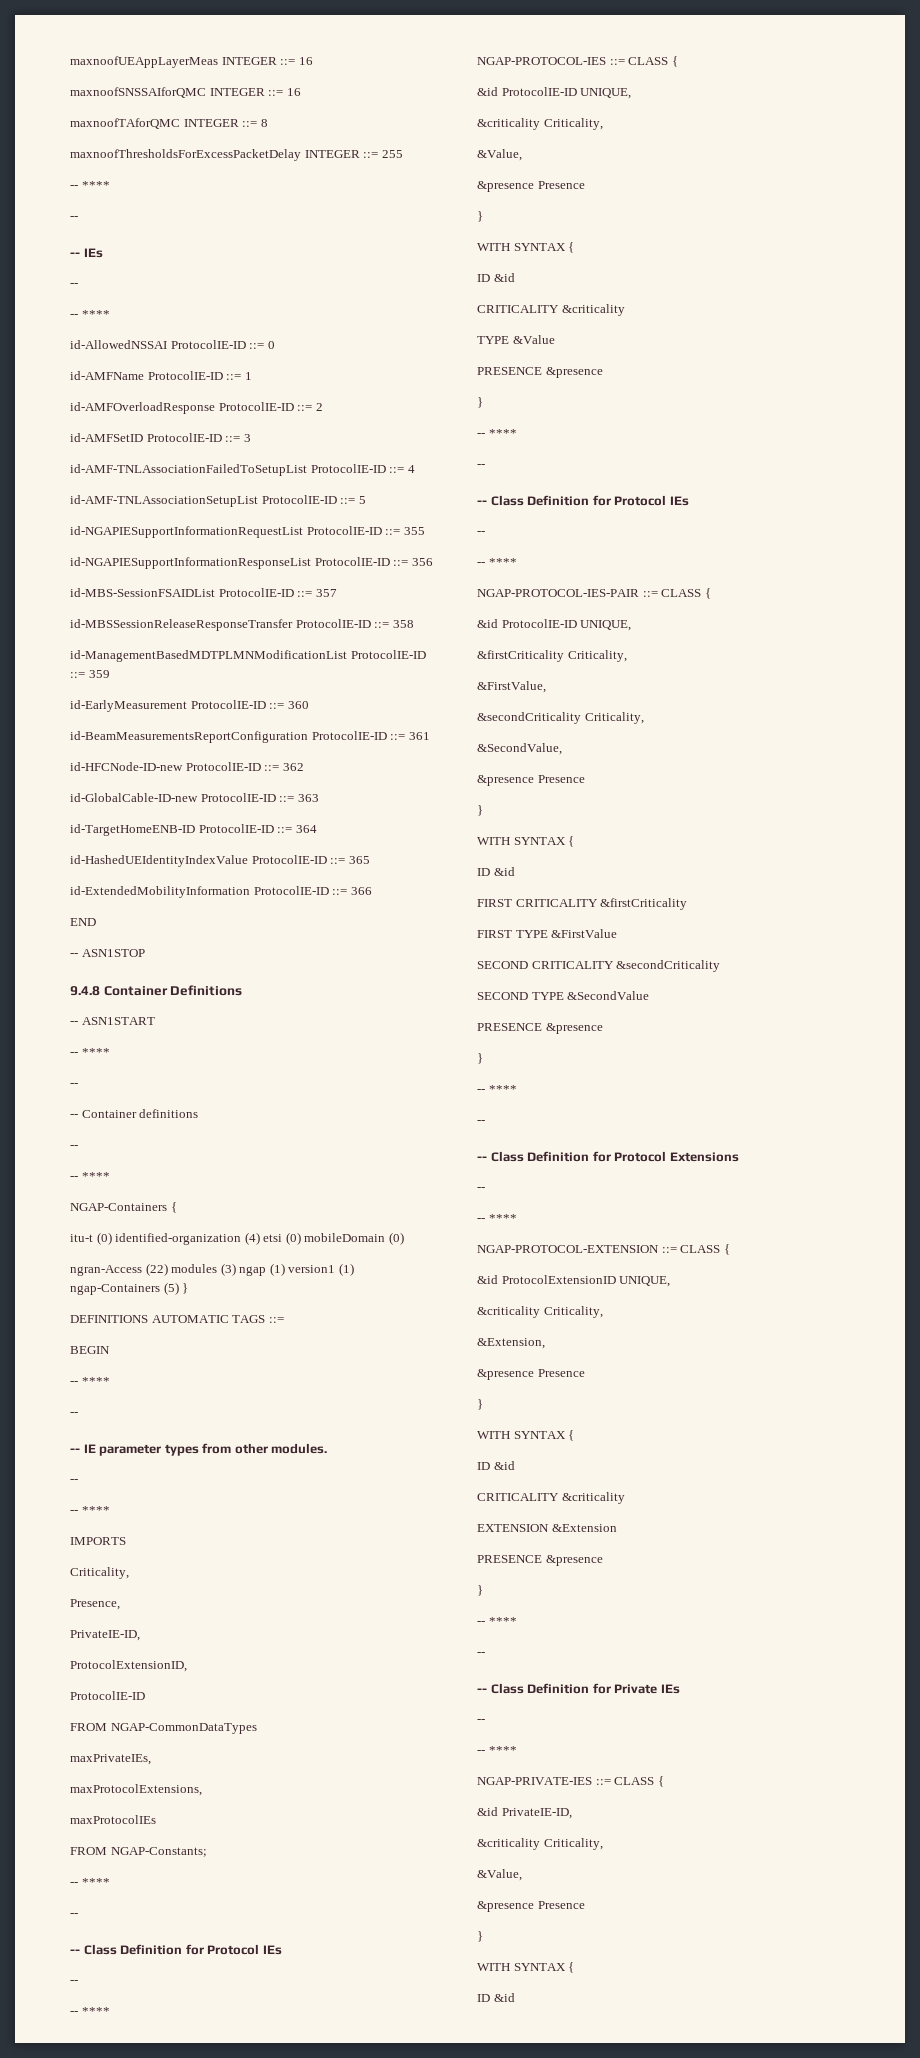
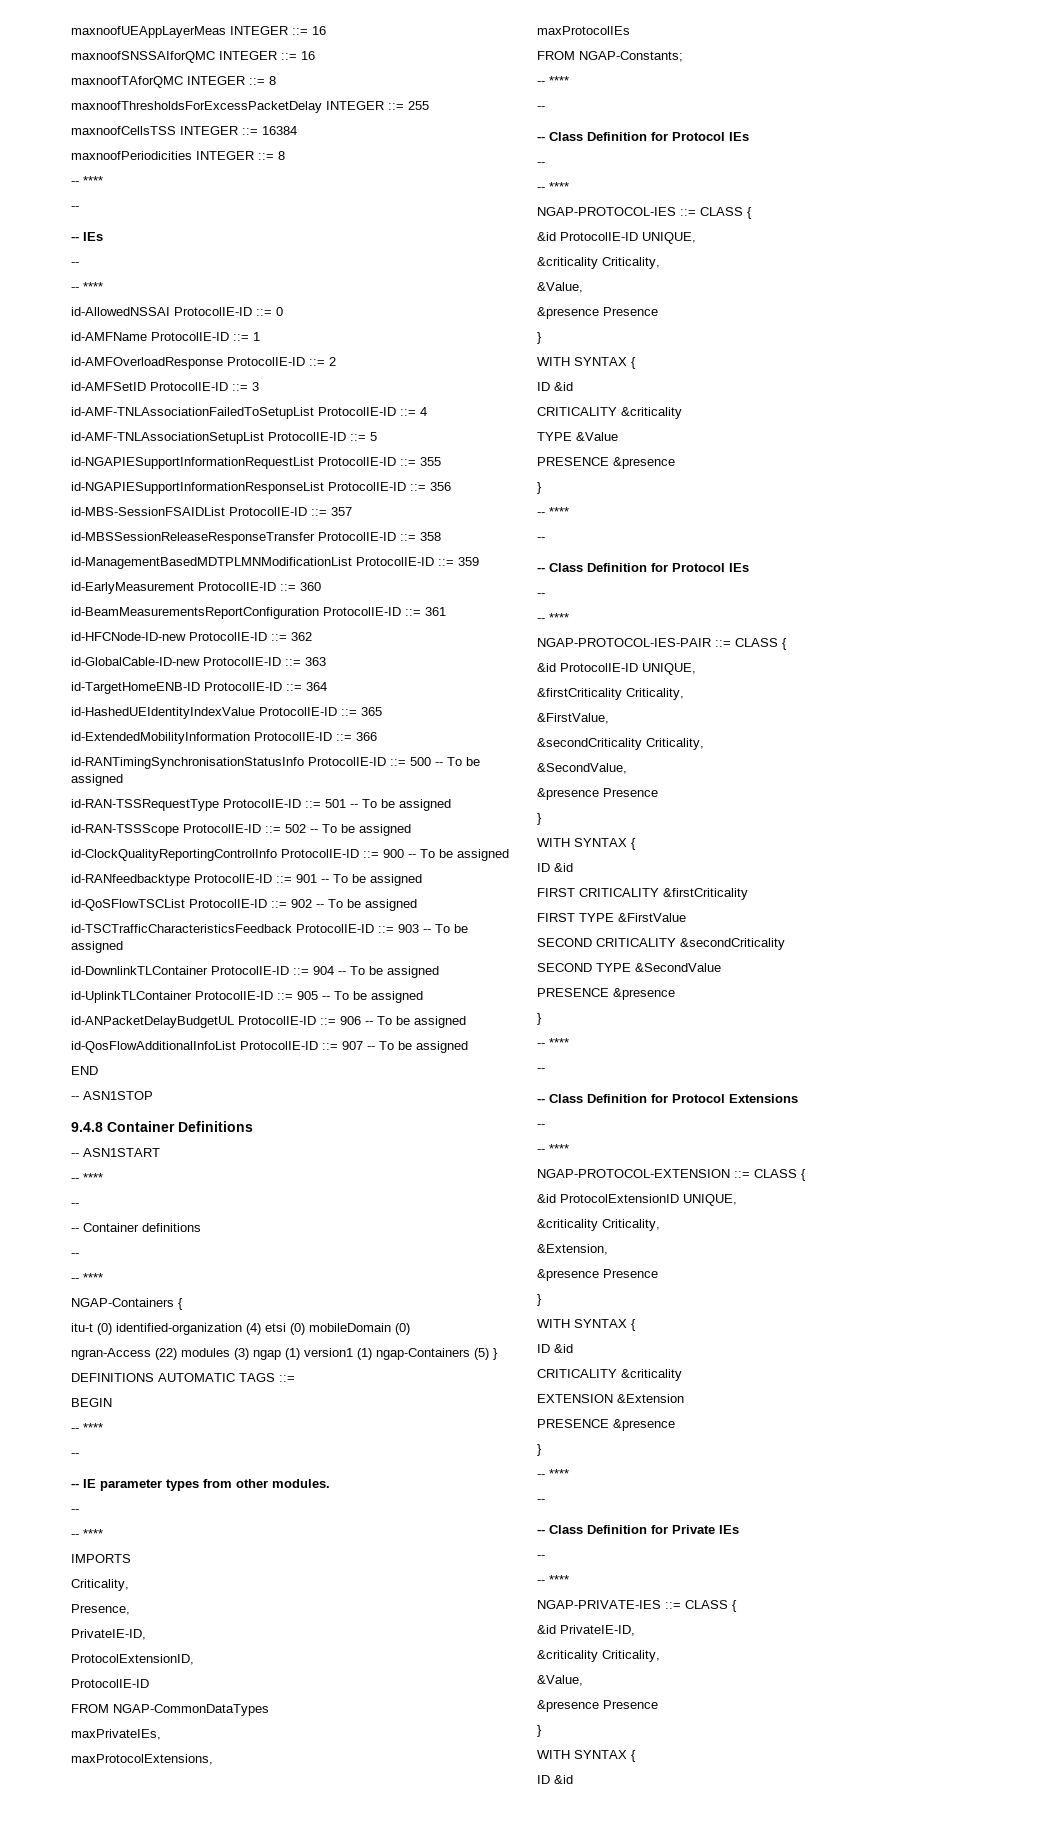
+ maxnoofCellsTSS INTEGER ::= 16384
+ maxnoofPeriodicities INTEGER ::= 8
+ id-RANTimingSynchronisationStatusInfo ProtocolIE-ID ::= 500 -- To be assigned
+ id-RAN-TSSRequestType ProtocolIE-ID ::= 501 -- To be assigned
+ id-RAN-TSSScope ProtocolIE-ID ::= 502 -- To be assigned
+ id-ClockQualityReportingControlInfo ProtocolIE-ID ::= 900 -- To be assigned
+ id-RANfeedbacktype ProtocolIE-ID ::= 901 -- To be assigned
+ id-QoSFlowTSCList ProtocolIE-ID ::= 902 -- To be assigned
+ id-TSCTrafficCharacteristicsFeedback ProtocolIE-ID ::= 903 -- To be assigned
+ id-DownlinkTLContainer ProtocolIE-ID ::= 904 -- To be assigned
+ id-UplinkTLContainer ProtocolIE-ID ::= 905 -- To be assigned
+ id-ANPacketDelayBudgetUL ProtocolIE-ID ::= 906 -- To be assigned
+ id-QosFlowAdditionalInfoList ProtocolIE-ID ::= 907 -- To be assigned

